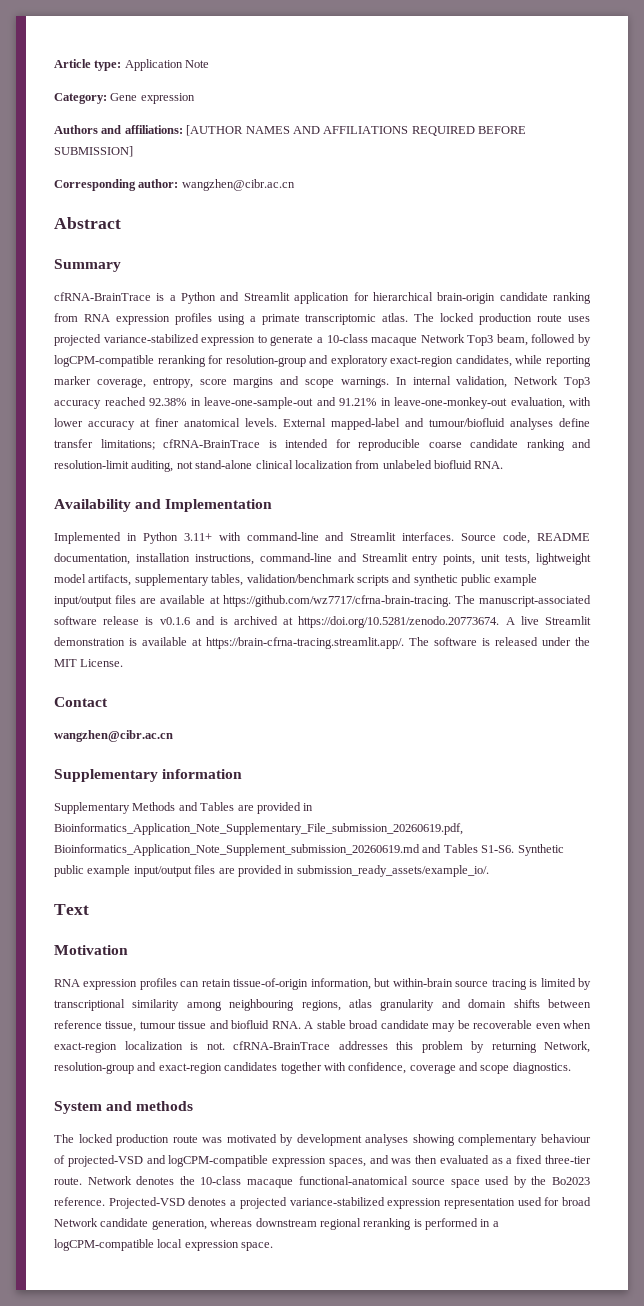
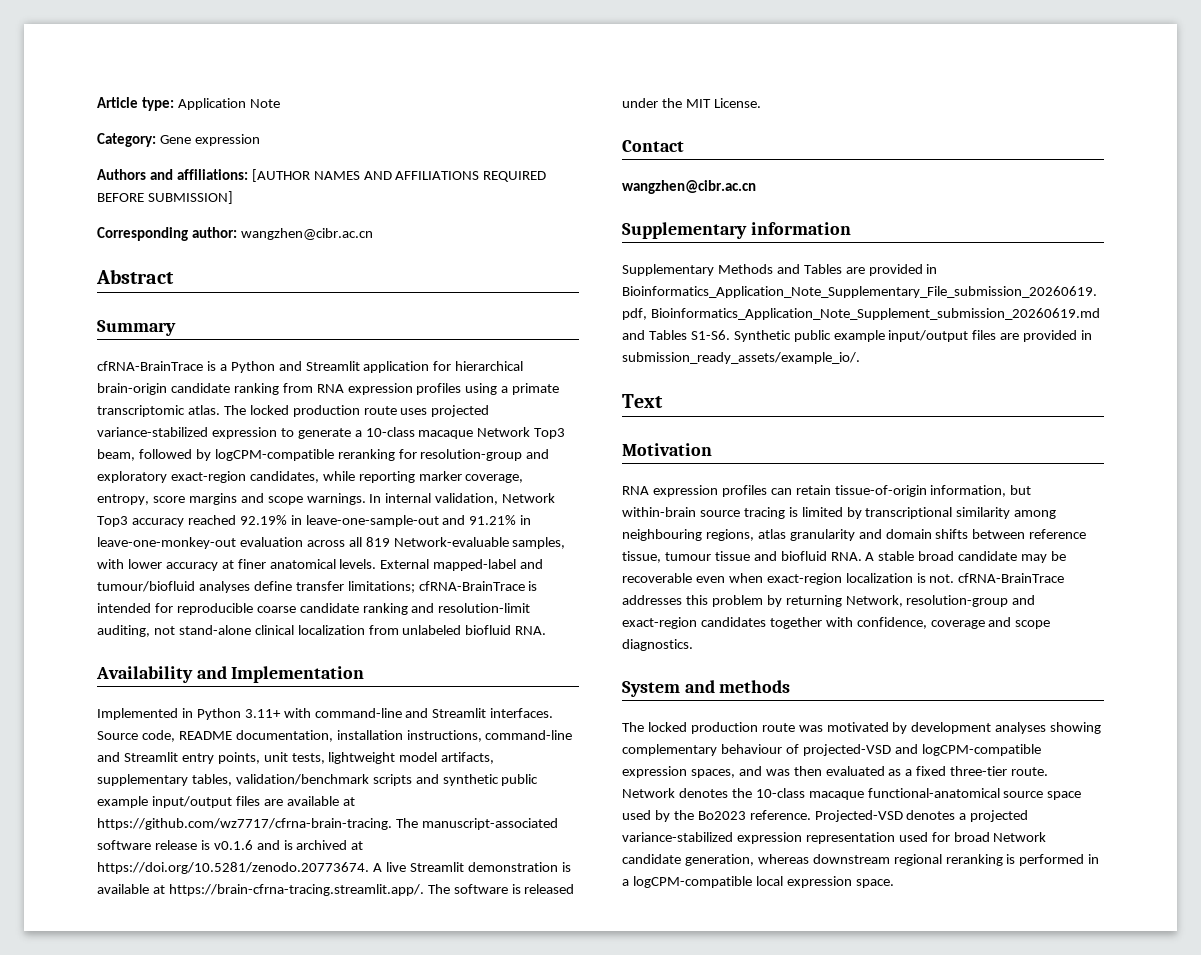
- In internal validation, Network Top3 accuracy reached 92.38% in leave-one-sample-out and 91.21% in leave-one-monkey-out evaluation, with lower accuracy at finer anatomical levels.
+ In internal validation, Network Top3 accuracy reached 92.19% in leave-one-sample-out and 91.21% in leave-one-monkey-out evaluation across all 819 Network-evaluable samples, with lower accuracy at finer anatomical levels.

